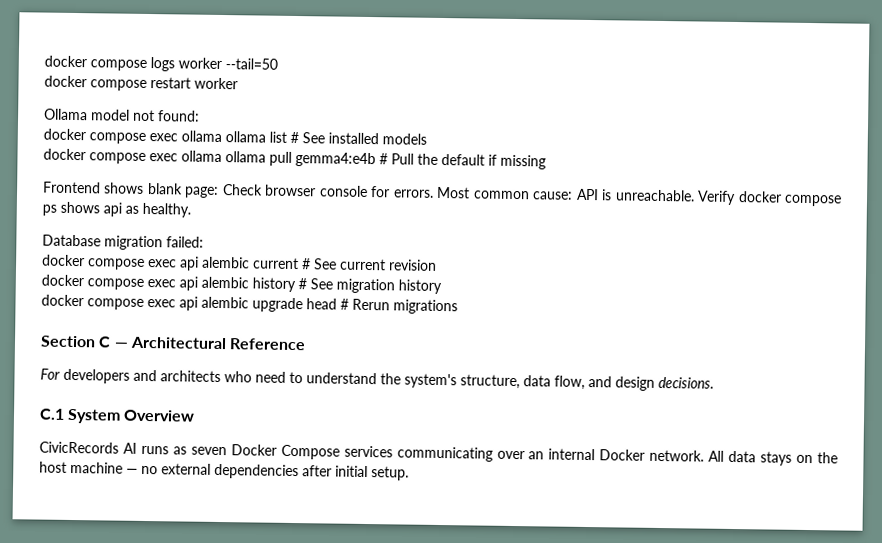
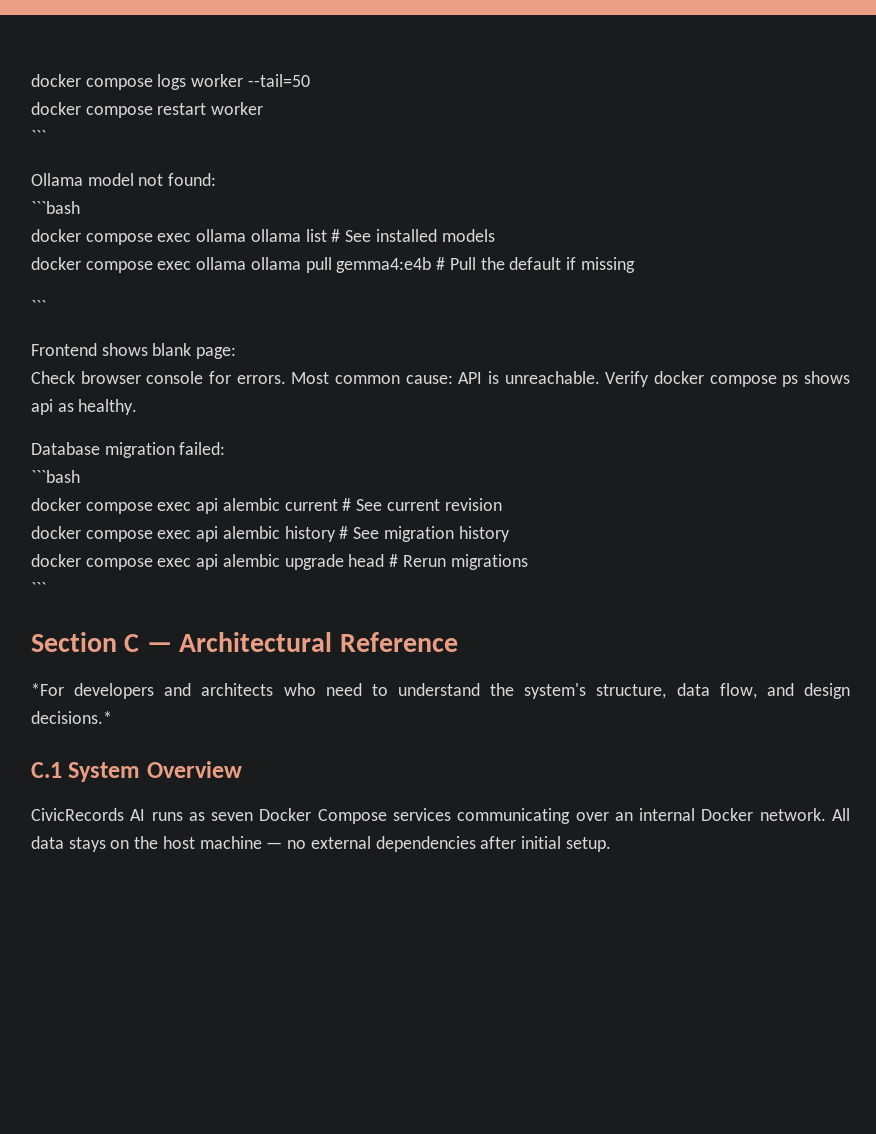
  docker compose restart worker
+ ```
  Ollama model not found:
+ ```bash
  docker compose exec ollama ollama pull gemma4:e4b # Pull the default if missing
+ ```
- Frontend shows blank page: Check browser console for errors.
+ Frontend shows blank page:
+ Check browser console for errors.
  Database migration failed:
+ ```bash
  docker compose exec api alembic upgrade head # Rerun migrations
+ ```
- For developers and architects who need to understand the system's structure, data flow, and design decisions.
+ *For developers and architects who need to understand the system's structure, data flow, and design decisions.*

